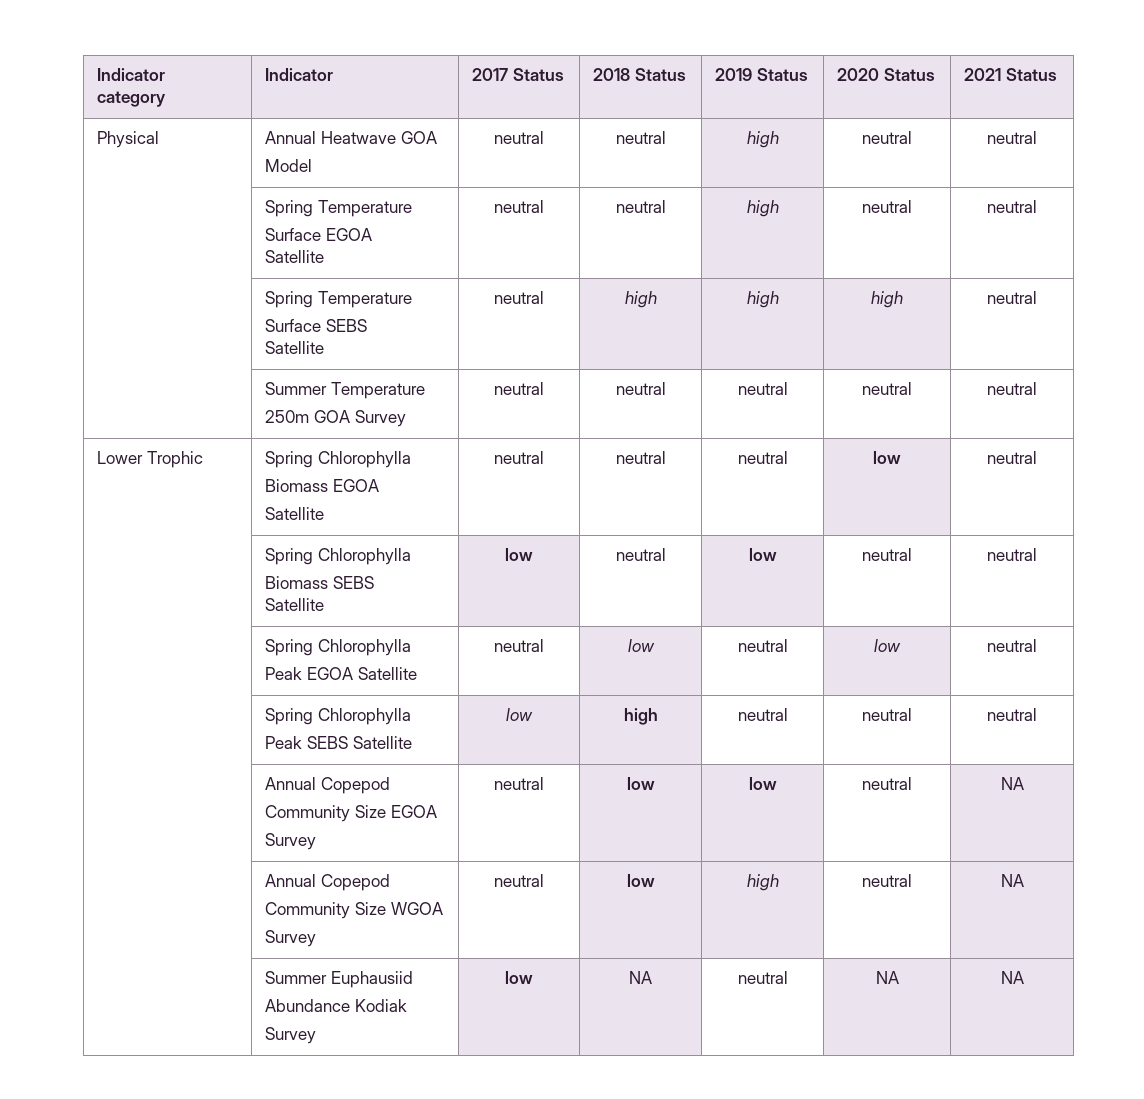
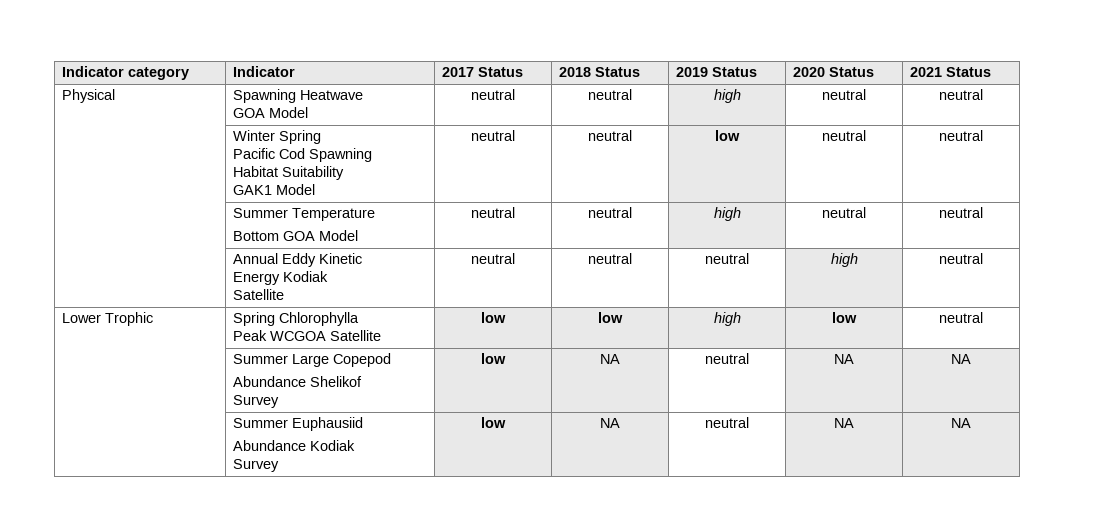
- Physical | Annual Heatwave GOA
- Model | neutral | neutral | high | neutral | neutral
- | Spring Temperature
- Surface EGOA
- Satellite | neutral | neutral | high | neutral | neutral
- | Spring Temperature
- Surface SEBS
- Satellite | neutral | high | high | high | neutral
+ Physical | Spawning Heatwave
+ GOA Model | neutral | neutral | high | neutral | neutral
+ | Winter Spring
+ Pacific Cod Spawning
+ Habitat Suitability
+ GAK1 Model | neutral | neutral | low | neutral | neutral
  | Summer Temperature
- 250m GOA Survey | neutral | neutral | neutral | neutral | neutral
+ Bottom GOA Model | neutral | neutral | high | neutral | neutral
+ | Annual Eddy Kinetic
+ Energy Kodiak
+ Satellite | neutral | neutral | neutral | high | neutral
  Lower Trophic | Spring Chlorophylla
- Biomass EGOA
- Satellite | neutral | neutral | neutral | low | neutral
- | Spring Chlorophylla
- Biomass SEBS
- Satellite | low | neutral | low | neutral | neutral
- | Spring Chlorophylla
- Peak EGOA Satellite | neutral | low | neutral | low | neutral
- | Spring Chlorophylla
- Peak SEBS Satellite | low | high | neutral | neutral | neutral
- | Annual Copepod
- Community Size EGOA
- Survey | neutral | low | low | neutral | NA
- | Annual Copepod
- Community Size WGOA
- Survey | neutral | low | high | neutral | NA
+ Peak WCGOA Satellite | low | low | high | low | neutral
+ | Summer Large Copepod
+ Abundance Shelikof
+ Survey | low | NA | neutral | NA | NA

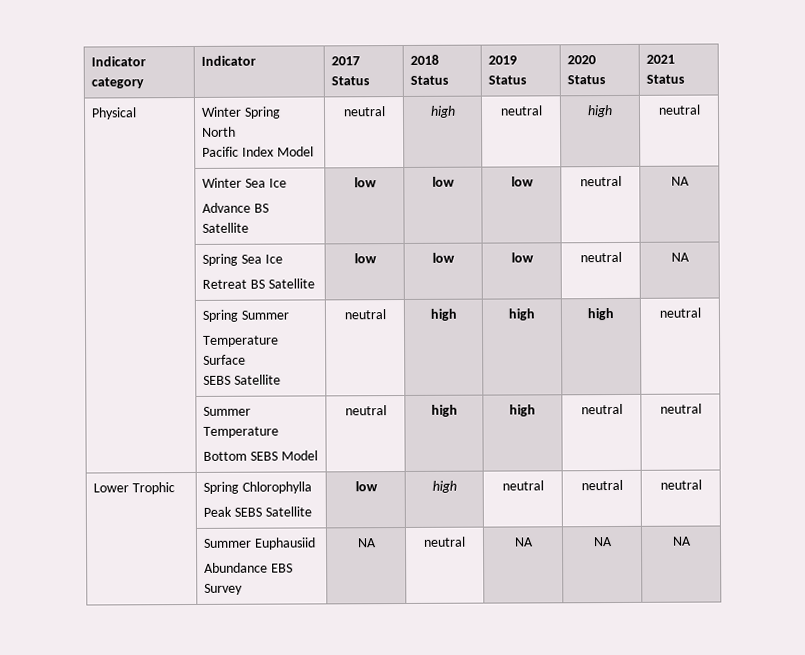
- Physical | Spawning Heatwave
- GOA Model | neutral | neutral | high | neutral | neutral
+ Physical | Winter Spring North
+ Pacific Index Model | neutral | high | neutral | high | neutral
- | Winter Spring
- Pacific Cod Spawning
- Habitat Suitability
- GAK1 Model | neutral | neutral | low | neutral | neutral
+ | Winter Sea Ice
+ Advance BS Satellite | low | low | low | neutral | NA
+ | Spring Sea Ice
+ Retreat BS Satellite | low | low | low | neutral | NA
+ | Spring Summer
+ Temperature Surface
+ SEBS Satellite | neutral | high | high | high | neutral
  | Summer Temperature
- Bottom GOA Model | neutral | neutral | high | neutral | neutral
- | Annual Eddy Kinetic
- Energy Kodiak
- Satellite | neutral | neutral | neutral | high | neutral
+ Bottom SEBS Model | neutral | high | high | neutral | neutral
  Lower Trophic | Spring Chlorophylla
- Peak WCGOA Satellite | low | low | high | low | neutral
- | Summer Large Copepod
- Abundance Shelikof
- Survey | low | NA | neutral | NA | NA
+ Peak SEBS Satellite | low | high | neutral | neutral | neutral
  | Summer Euphausiid
- Abundance Kodiak
- Survey | low | NA | neutral | NA | NA
+ Abundance EBS Survey | NA | neutral | NA | NA | NA

